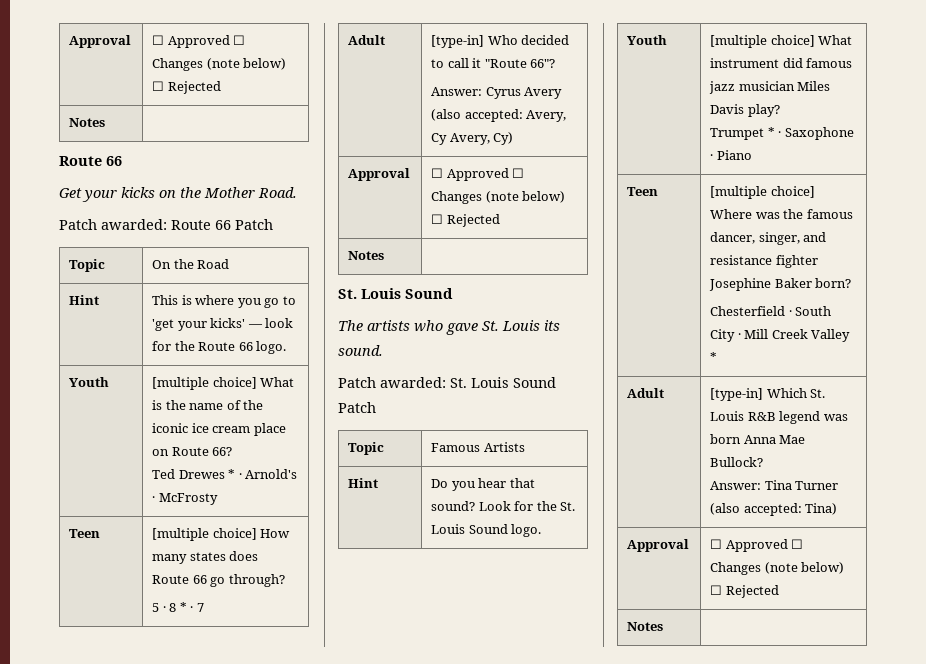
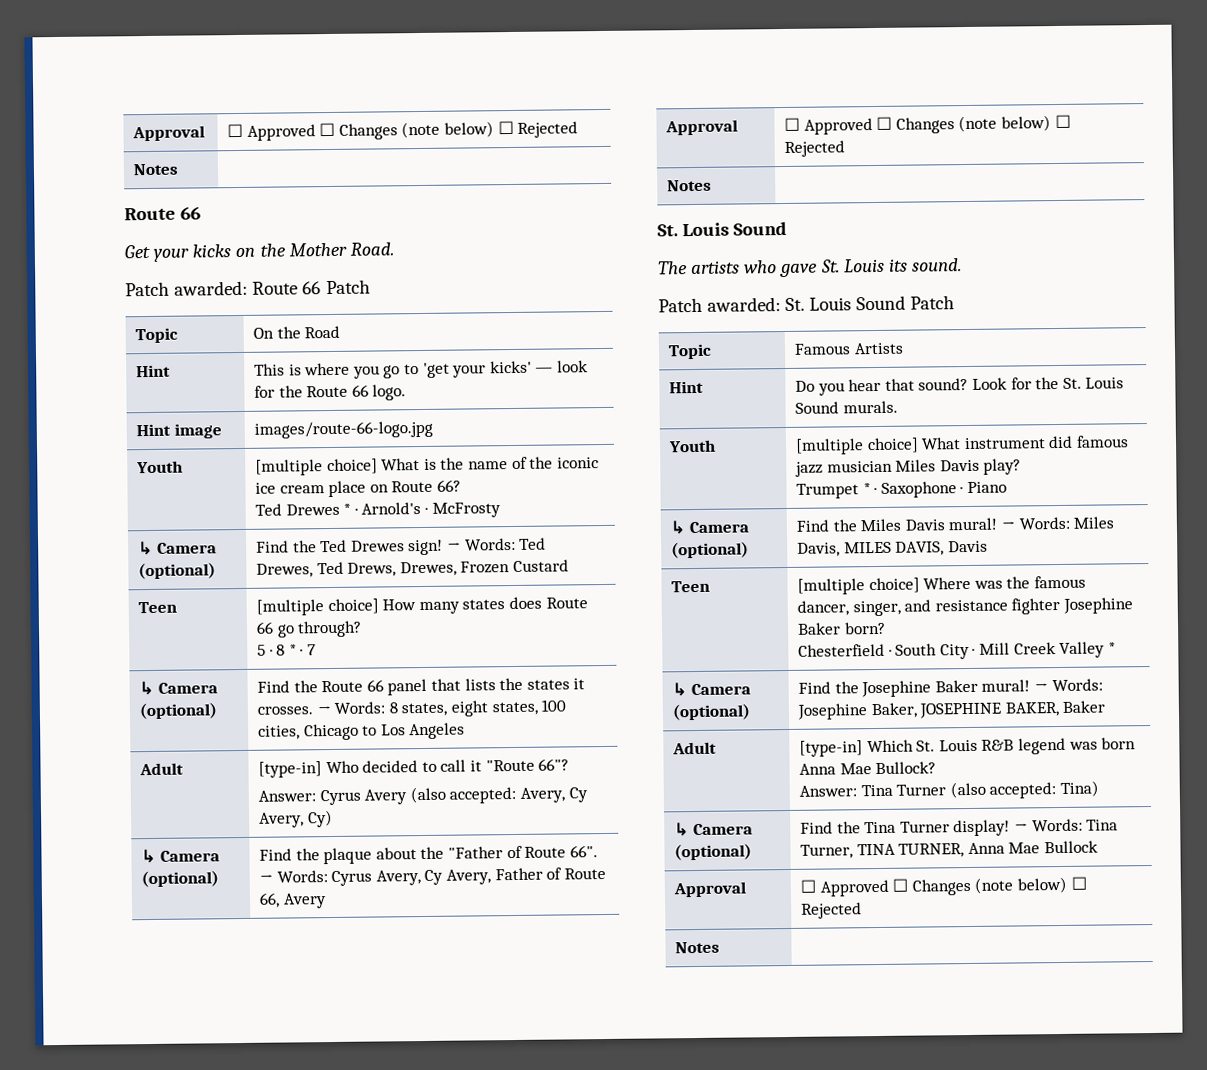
+ Hint image | images/route-66-logo.jpg
+ ↳ Camera (optional) | Find the Ted Drewes sign! → Words: Ted Drewes, Ted Drews, Drewes, Frozen Custard
+ ↳ Camera (optional) | Find the Route 66 panel that lists the states it crosses. → Words: 8 states, eight states, 100 cities, Chicago to Los Angeles
+ ↳ Camera (optional) | Find the plaque about the "Father of Route 66". → Words: Cyrus Avery, Cy Avery, Father of Route 66, Avery
- Hint | Do you hear that sound? Look for the St. Louis Sound logo.
+ Hint | Do you hear that sound? Look for the St. Louis Sound murals.
+ ↳ Camera (optional) | Find the Miles Davis mural! → Words: Miles Davis, MILES DAVIS, Davis
+ ↳ Camera (optional) | Find the Josephine Baker mural! → Words: Josephine Baker, JOSEPHINE BAKER, Baker
+ ↳ Camera (optional) | Find the Tina Turner display! → Words: Tina Turner, TINA TURNER, Anna Mae Bullock

